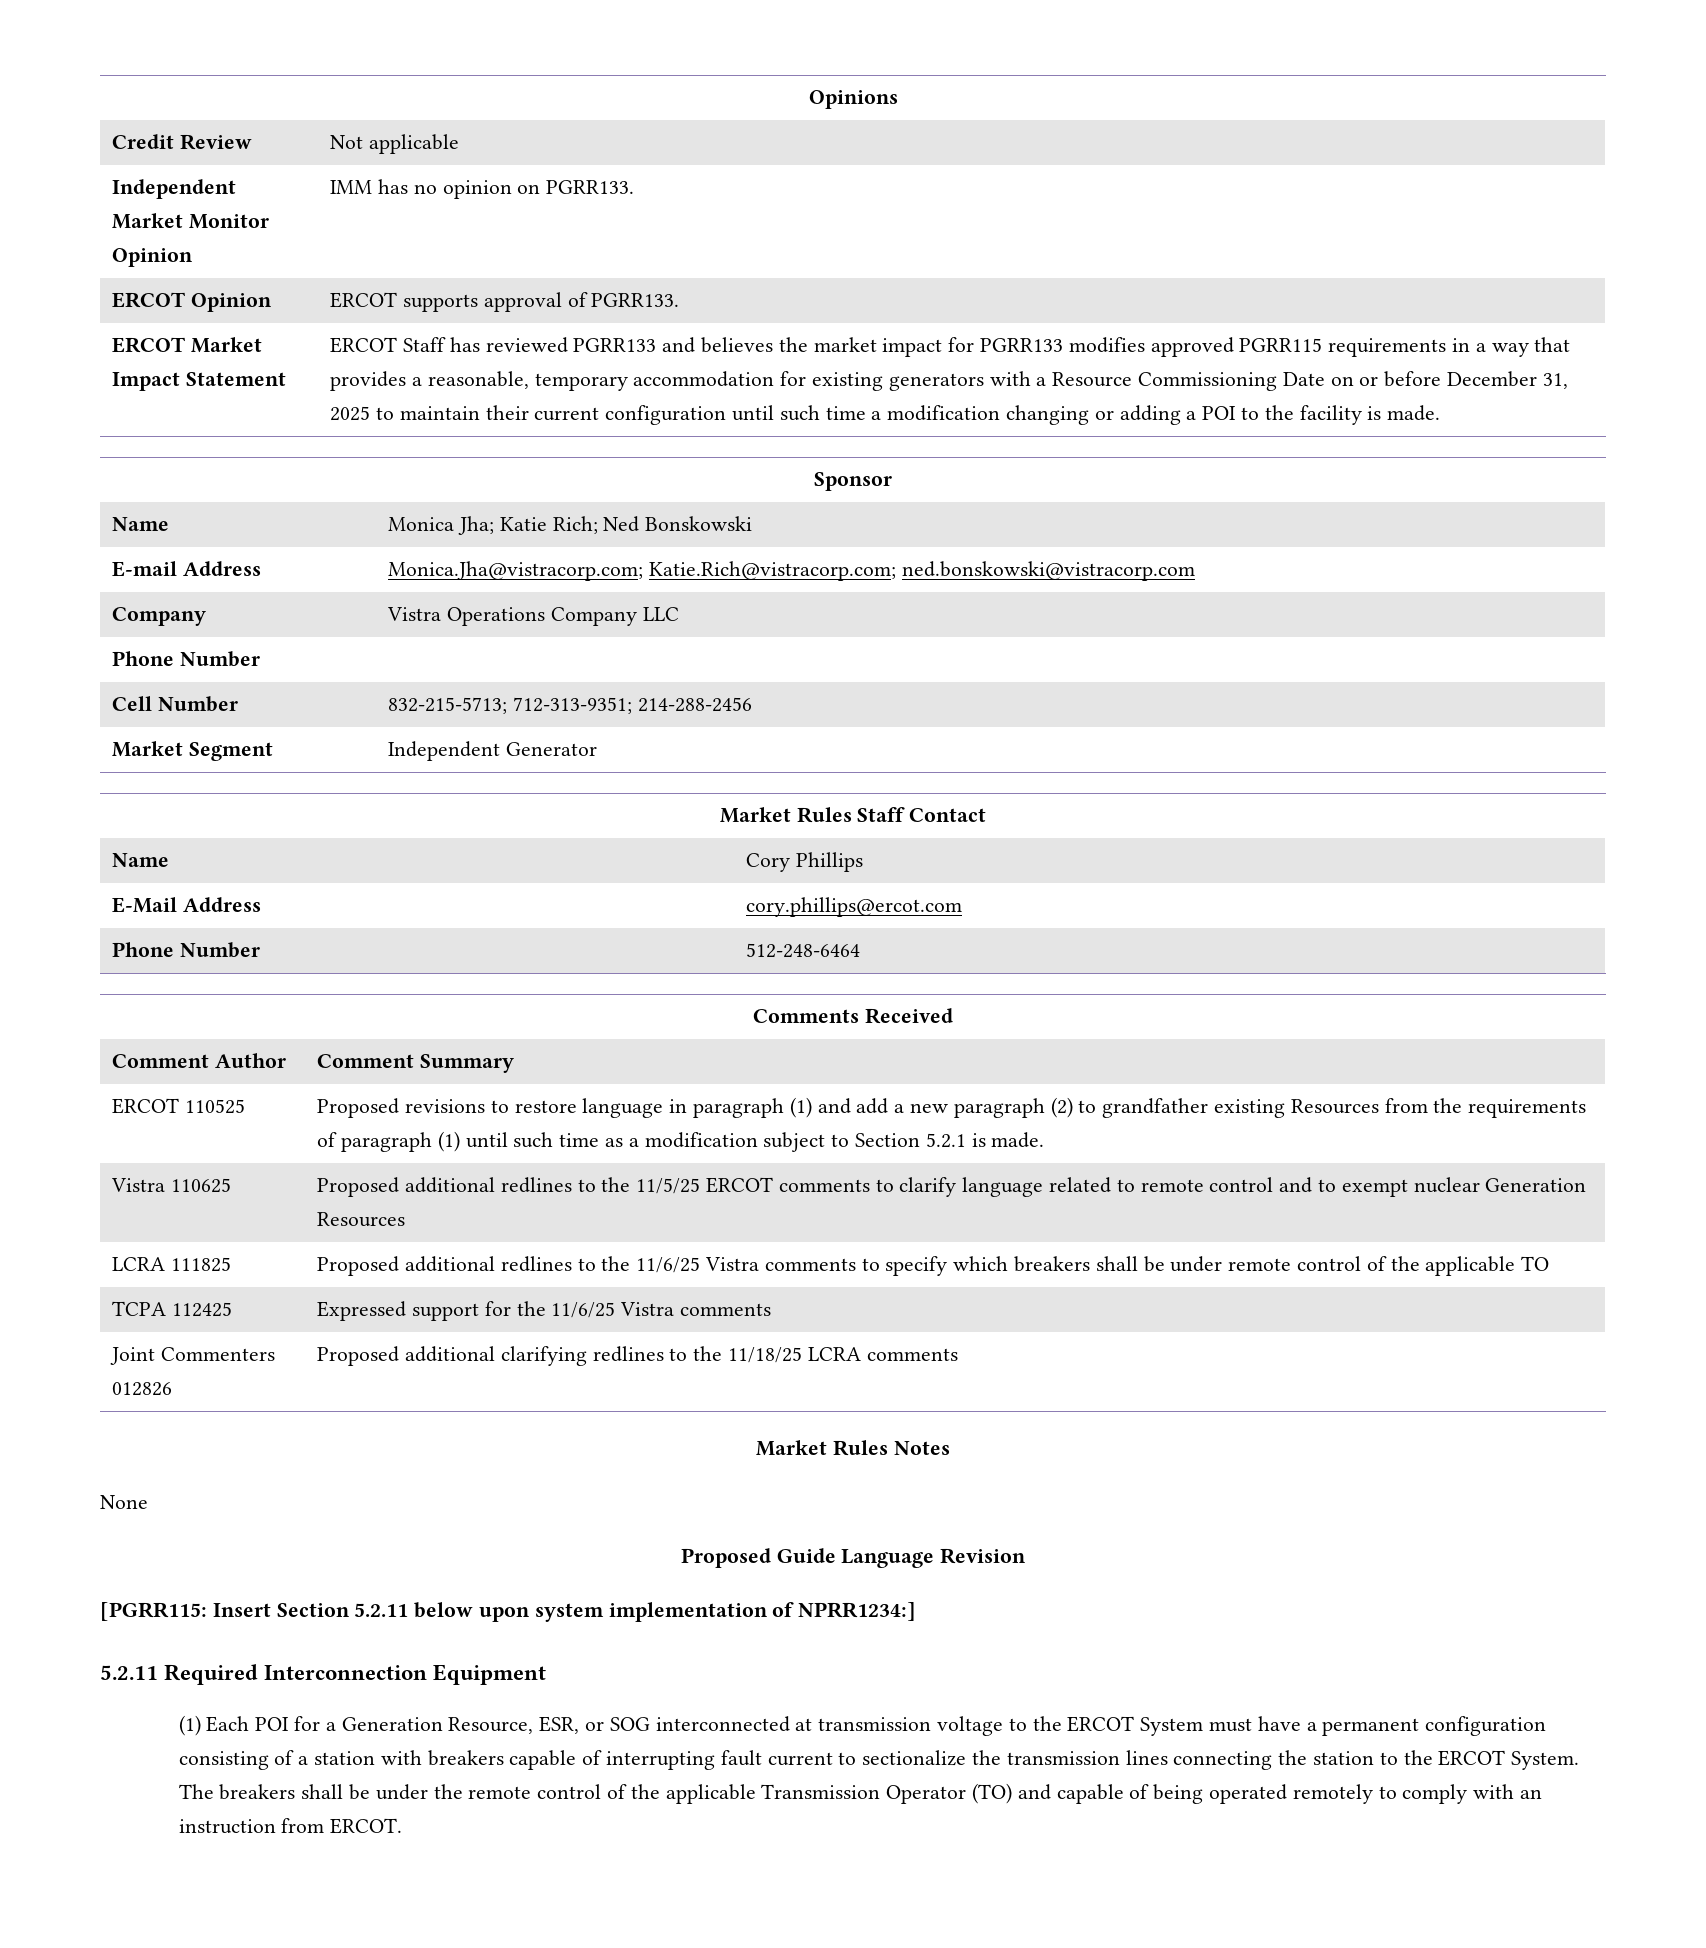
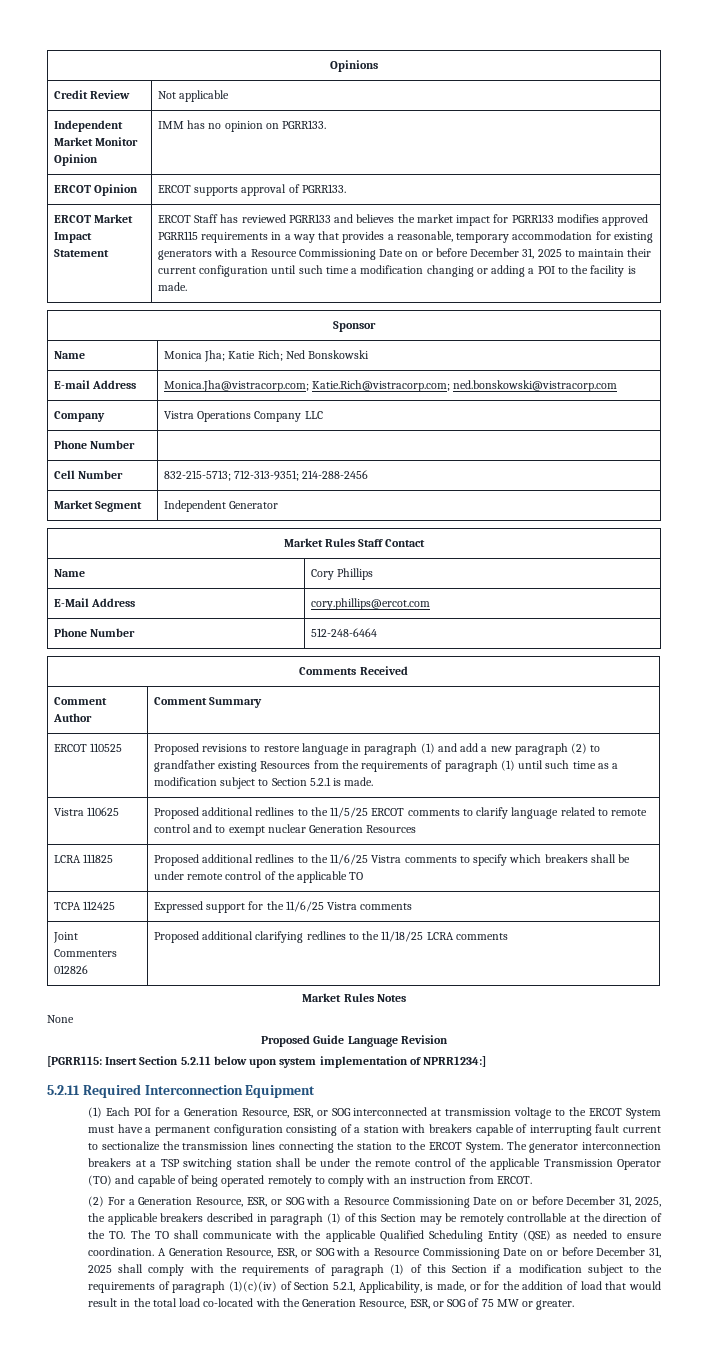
- The breakers shall be under the remote control of the applicable Transmission Operator (TO) and capable of being operated remotely to comply with an instruction from ERCOT.
+ The generator interconnection breakers at a TSP switching station shall be under the remote control of the applicable Transmission Operator (TO) and capable of being operated remotely to comply with an instruction from ERCOT.
+ (2) For a Generation Resource, ESR, or SOG with a Resource Commissioning Date on or before December 31, 2025, the applicable breakers described in paragraph (1) of this Section may be remotely controllable at the direction of the TO. The TO shall communicate with the applicable Qualified Scheduling Entity (QSE) as needed to ensure coordination. A Generation Resource, ESR, or SOG with a Resource Commissioning Date on or before December 31, 2025 shall comply with the requirements of paragraph (1) of this Section if a modification subject to the requirements of paragraph (1)(c)(iv) of Section 5.2.1, Applicability, is made, or for the addition of load that would result in the total load co-located with the Generation Resource, ESR, or SOG of 75 MW or greater.

